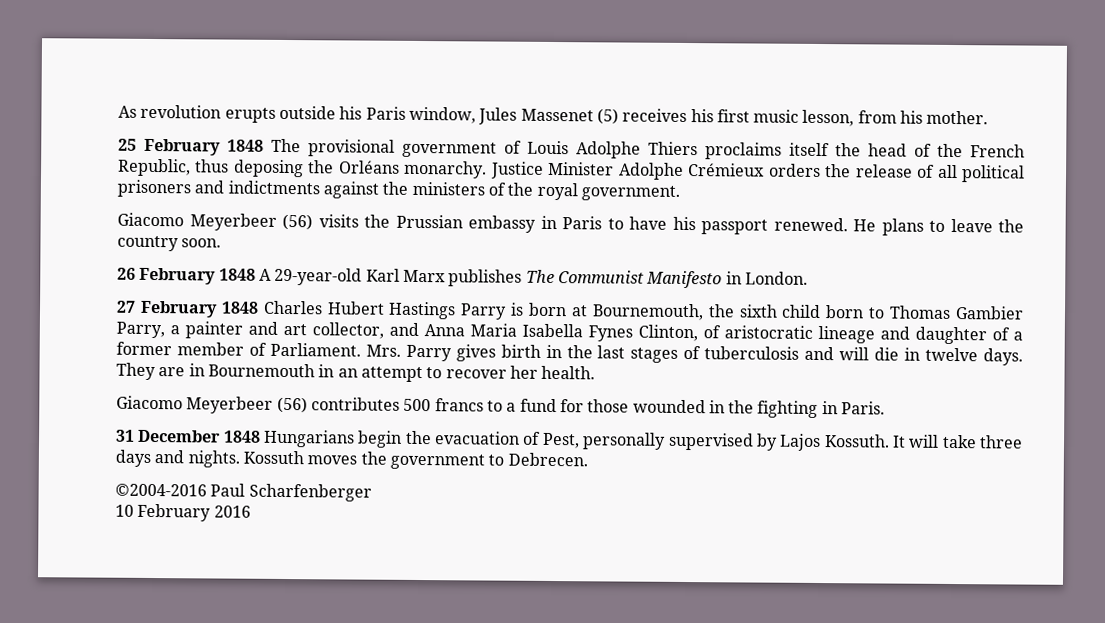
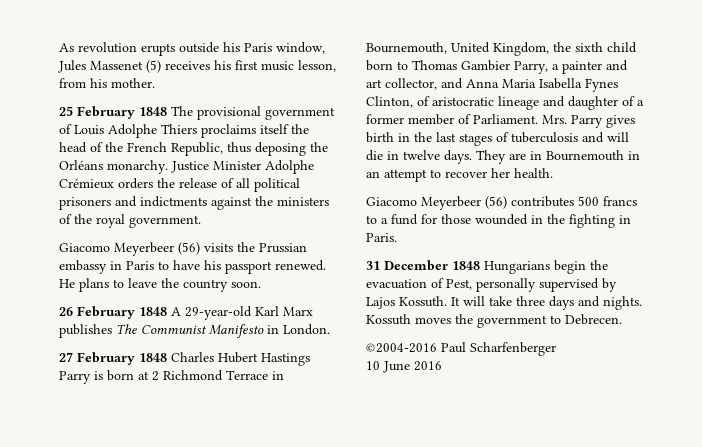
- 27 February 1848 Charles Hubert Hastings Parry is born at Bournemouth, the sixth child born to Thomas Gambier Parry, a painter and art collector, and Anna Maria Isabella Fynes Clinton, of aristocratic lineage and daughter of a former member of Parliament.
+ 27 February 1848 Charles Hubert Hastings Parry is born at 2 Richmond Terrace in Bournemouth, United Kingdom, the sixth child born to Thomas Gambier Parry, a painter and art collector, and Anna Maria Isabella Fynes Clinton, of aristocratic lineage and daughter of a former member of Parliament.
- 10 February 2016
+ 10 June 2016

